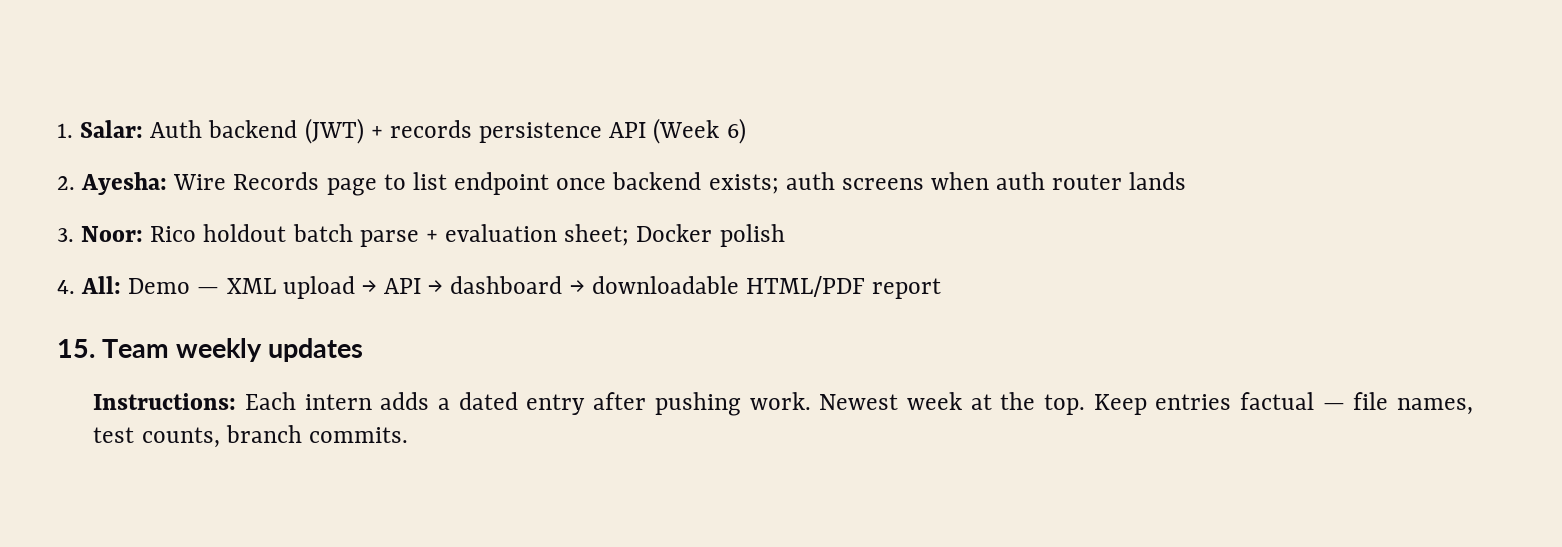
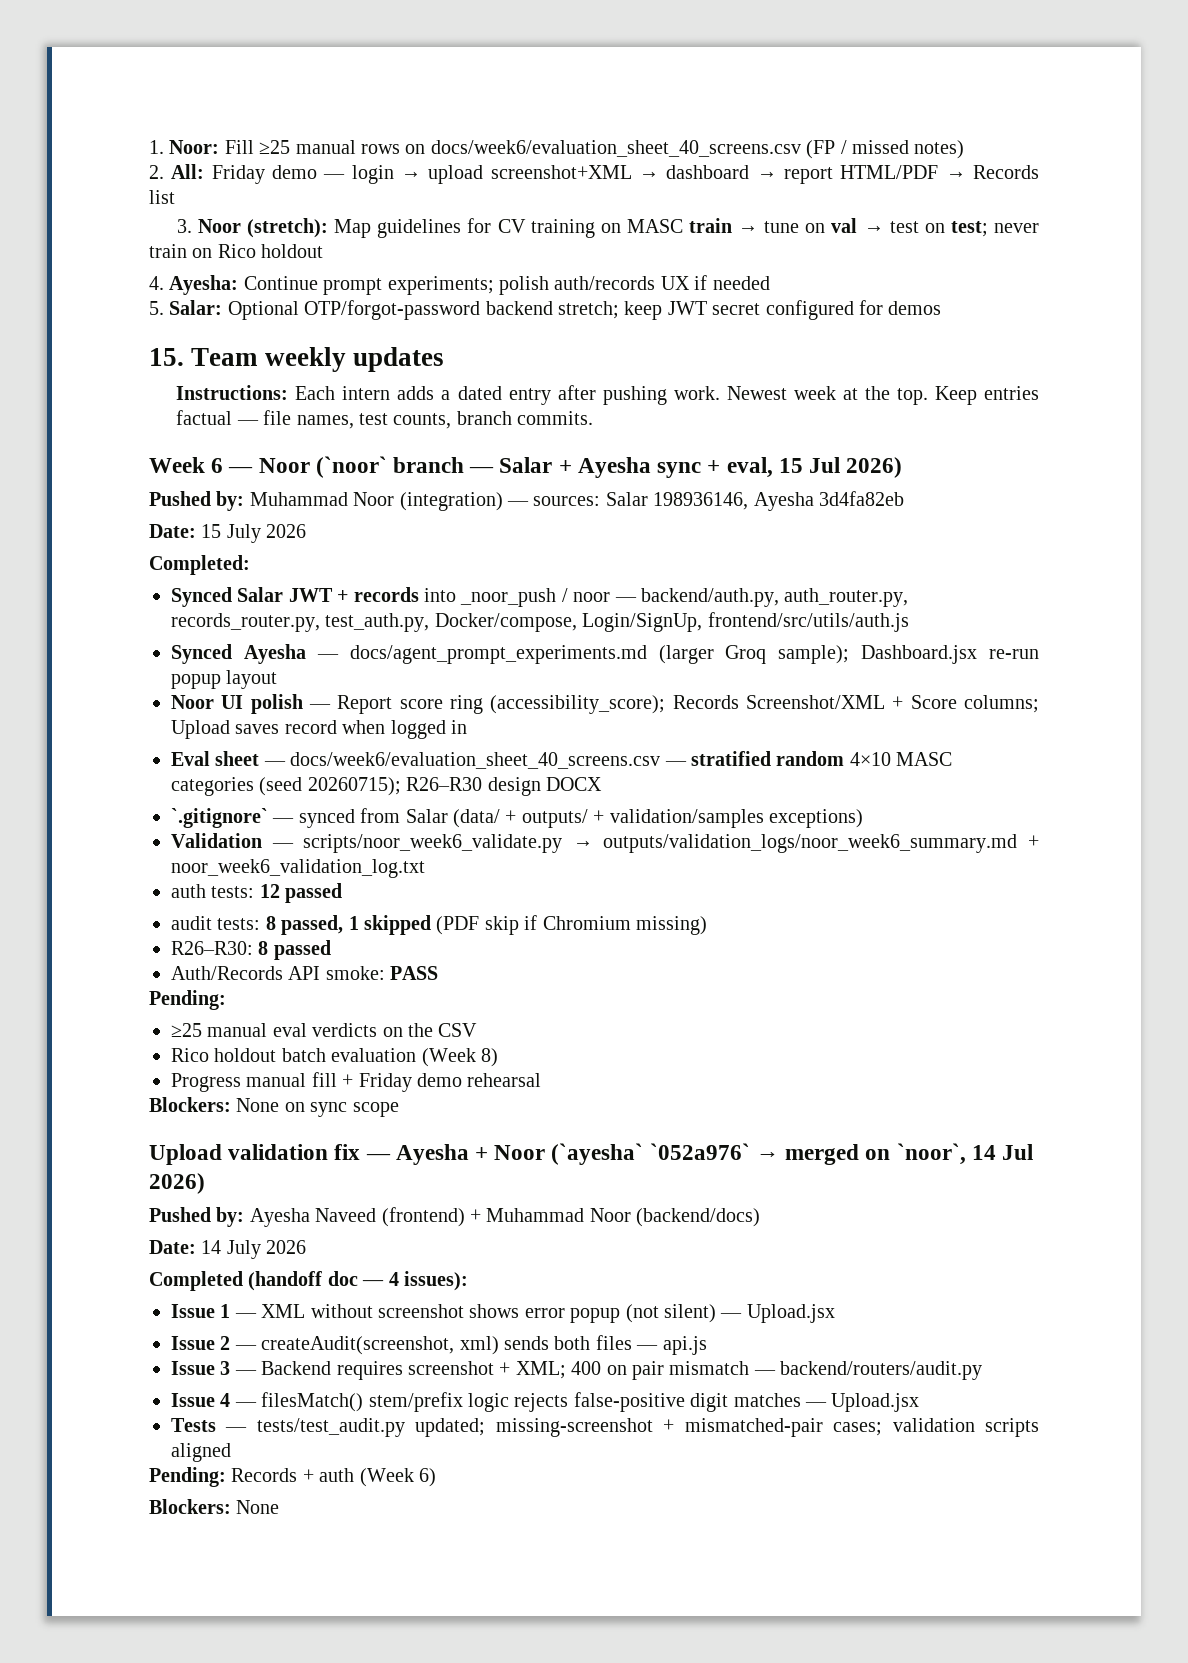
- 1. Salar: Auth backend (JWT) + records persistence API (Week 6)
- 2. Ayesha: Wire Records page to list endpoint once backend exists; auth screens when auth router lands
- 3. Noor: Rico holdout batch parse + evaluation sheet; Docker polish
- 4. All: Demo — XML upload → API → dashboard → downloadable HTML/PDF report
+ 1. Noor: Fill ≥25 manual rows on docs/week6/evaluation_sheet_40_screens.csv (FP / missed notes)
+ 2. All: Friday demo — login → upload screenshot+XML → dashboard → report HTML/PDF → Records list
+ 3. Noor (stretch): Map guidelines for CV training on MASC train → tune on val → test on test; never train on Rico holdout
+ 4. Ayesha: Continue prompt experiments; polish auth/records UX if needed
+ 5. Salar: Optional OTP/forgot-password backend stretch; keep JWT secret configured for demos
+ Week 6 — Noor (`noor` branch — Salar + Ayesha sync + eval, 15 Jul 2026)
+ Pushed by: Muhammad Noor (integration) — sources: Salar 198936146, Ayesha 3d4fa82eb
+ Date: 15 July 2026
+ Completed:
+ Synced Salar JWT + records into _noor_push / noor — backend/auth.py, auth_router.py, records_router.py, test_auth.py, Docker/compose, Login/SignUp, frontend/src/utils/auth.js
+ Synced Ayesha — docs/agent_prompt_experiments.md (larger Groq sample); Dashboard.jsx re-run popup layout
+ Noor UI polish — Report score ring (accessibility_score); Records Screenshot/XML + Score columns; Upload saves record when logged in
+ Eval sheet — docs/week6/evaluation_sheet_40_screens.csv — stratified random 4×10 MASC categories (seed 20260715); R26–R30 design DOCX
+ `.gitignore` — synced from Salar (data/ + outputs/ + validation/samples exceptions)
+ Validation — scripts/noor_week6_validate.py → outputs/validation_logs/noor_week6_summary.md + noor_week6_validation_log.txt
+ auth tests: 12 passed
+ audit tests: 8 passed, 1 skipped (PDF skip if Chromium missing)
+ R26–R30: 8 passed
+ Auth/Records API smoke: PASS
+ Pending:
+ ≥25 manual eval verdicts on the CSV
+ Rico holdout batch evaluation (Week 8)
+ Progress manual fill + Friday demo rehearsal
+ Blockers: None on sync scope
+ Upload validation fix — Ayesha + Noor (`ayesha` `052a976` → merged on `noor`, 14 Jul 2026)
+ Pushed by: Ayesha Naveed (frontend) + Muhammad Noor (backend/docs)
+ Date: 14 July 2026
+ Completed (handoff doc — 4 issues):
+ Issue 1 — XML without screenshot shows error popup (not silent) — Upload.jsx
+ Issue 2 — createAudit(screenshot, xml) sends both files — api.js
+ Issue 3 — Backend requires screenshot + XML; 400 on pair mismatch — backend/routers/audit.py
+ Issue 4 — filesMatch() stem/prefix logic rejects false-positive digit matches — Upload.jsx
+ Tests — tests/test_audit.py updated; missing-screenshot + mismatched-pair cases; validation scripts aligned
+ Pending: Records + auth (Week 6)
+ Blockers: None

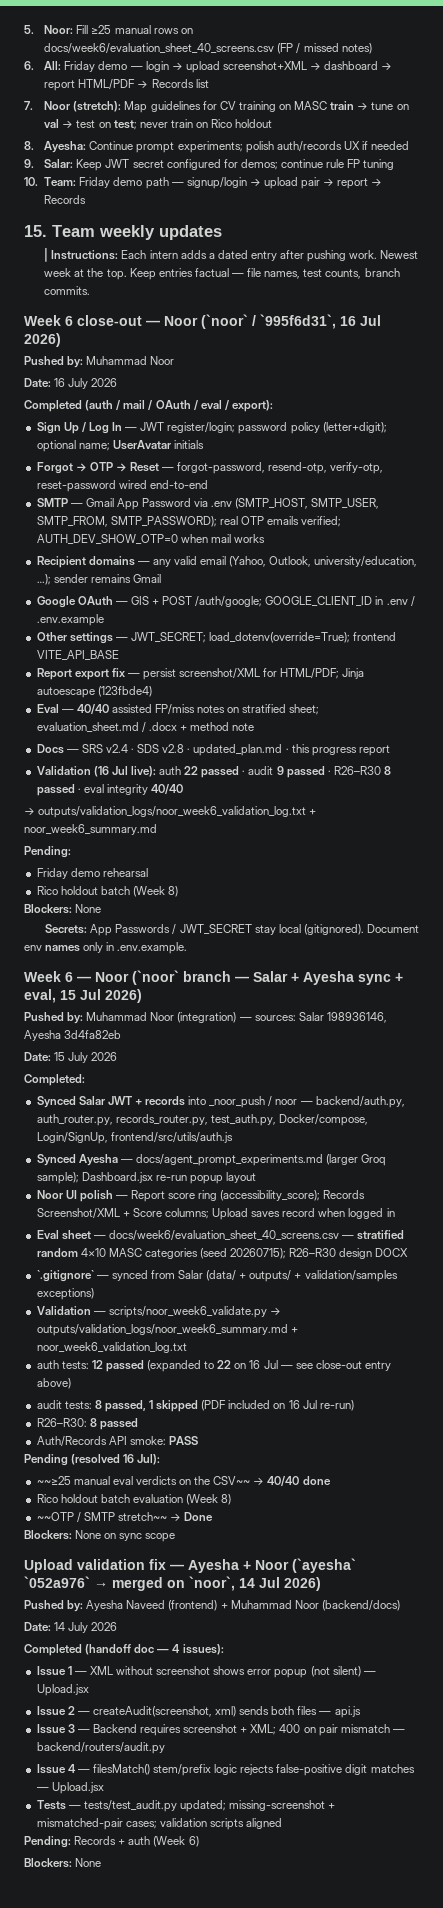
- 1. Noor: Fill ≥25 manual rows on docs/week6/evaluation_sheet_40_screens.csv (FP / missed notes)
+ 5. Noor: Fill ≥25 manual rows on docs/week6/evaluation_sheet_40_screens.csv (FP / missed notes)
- 2. All: Friday demo — login → upload screenshot+XML → dashboard → report HTML/PDF → Records list
+ 6. All: Friday demo — login → upload screenshot+XML → dashboard → report HTML/PDF → Records list
- 3. Noor (stretch): Map guidelines for CV training on MASC train → tune on val → test on test; never train on Rico holdout
+ 7. Noor (stretch): Map guidelines for CV training on MASC train → tune on val → test on test; never train on Rico holdout
- 4. Ayesha: Continue prompt experiments; polish auth/records UX if needed
+ 8. Ayesha: Continue prompt experiments; polish auth/records UX if needed
- 5. Salar: Optional OTP/forgot-password backend stretch; keep JWT secret configured for demos
+ 9. Salar: Keep JWT secret configured for demos; continue rule FP tuning
+ 10. Team: Friday demo path — signup/login → upload pair → report → Records
- Instructions: Each intern adds a dated entry after pushing work.
+ | Instructions: Each intern adds a dated entry after pushing work.
+ Week 6 close-out — Noor (`noor` / `995f6d31`, 16 Jul 2026)
+ Pushed by: Muhammad Noor
+ Date: 16 July 2026
+ Completed (auth / mail / OAuth / eval / export):
+ Sign Up / Log In — JWT register/login; password policy (letter+digit); optional name; UserAvatar initials
+ Forgot → OTP → Reset — forgot-password, resend-otp, verify-otp, reset-password wired end-to-end
+ SMTP — Gmail App Password via .env (SMTP_HOST, SMTP_USER, SMTP_FROM, SMTP_PASSWORD); real OTP emails verified; AUTH_DEV_SHOW_OTP=0 when mail works
+ Recipient domains — any valid email (Yahoo, Outlook, university/education, …); sender remains Gmail
+ Google OAuth — GIS + POST /auth/google; GOOGLE_CLIENT_ID in .env / .env.example
+ Other settings — JWT_SECRET; load_dotenv(override=True); frontend VITE_API_BASE
+ Report export fix — persist screenshot/XML for HTML/PDF; Jinja autoescape (123fbde4)
+ Eval — 40/40 assisted FP/miss notes on stratified sheet; evaluation_sheet.md / .docx + method note
+ Docs — SRS v2.4 · SDS v2.8 · updated_plan.md · this progress report
+ Validation (16 Jul live): auth 22 passed · audit 9 passed · R26–R30 8 passed · eval integrity 40/40
+ → outputs/validation_logs/noor_week6_validation_log.txt + noor_week6_summary.md
+ Pending:
+ Friday demo rehearsal
+ Rico holdout batch (Week 8)
+ Blockers: None
+ Secrets: App Passwords / JWT_SECRET stay local (gitignored). Document env names only in .env.example.
- auth tests: 12 passed
+ auth tests: 12 passed (expanded to 22 on 16 Jul — see close-out entry above)
- audit tests: 8 passed, 1 skipped (PDF skip if Chromium missing)
+ audit tests: 8 passed, 1 skipped (PDF included on 16 Jul re-run)
  Auth/Records API smoke: PASS
- Pending:
- ≥25 manual eval verdicts on the CSV
+ Pending (resolved 16 Jul):
+ ~~≥25 manual eval verdicts on the CSV~~ → 40/40 done
- Progress manual fill + Friday demo rehearsal
+ ~~OTP / SMTP stretch~~ → Done

